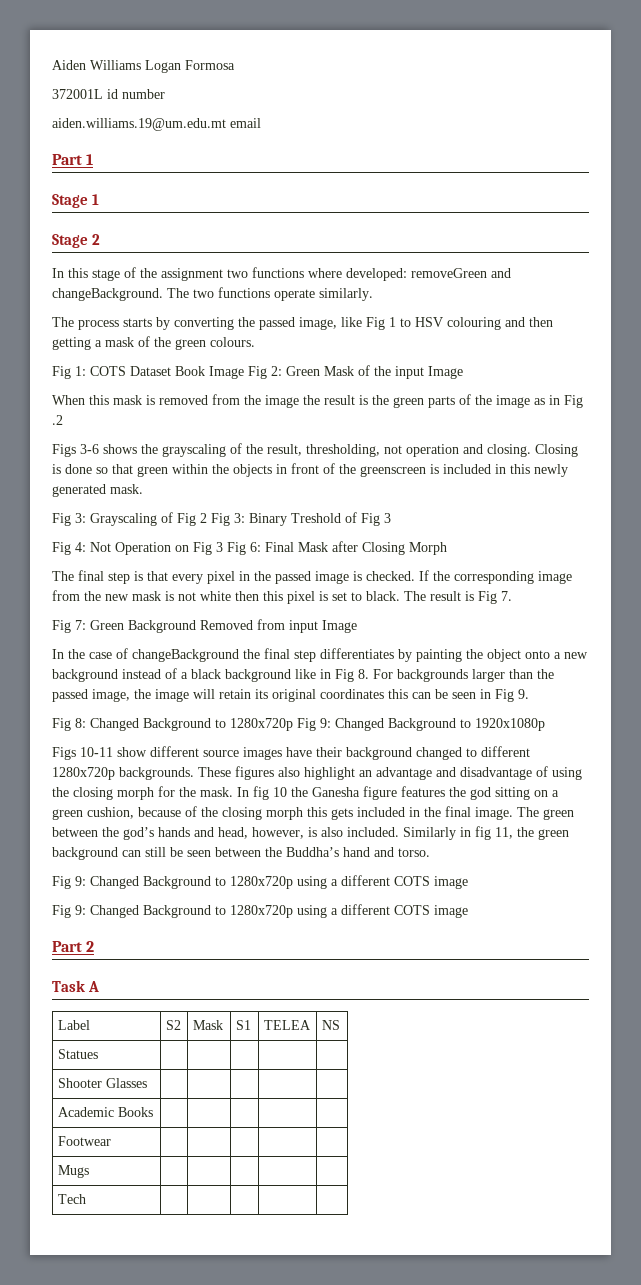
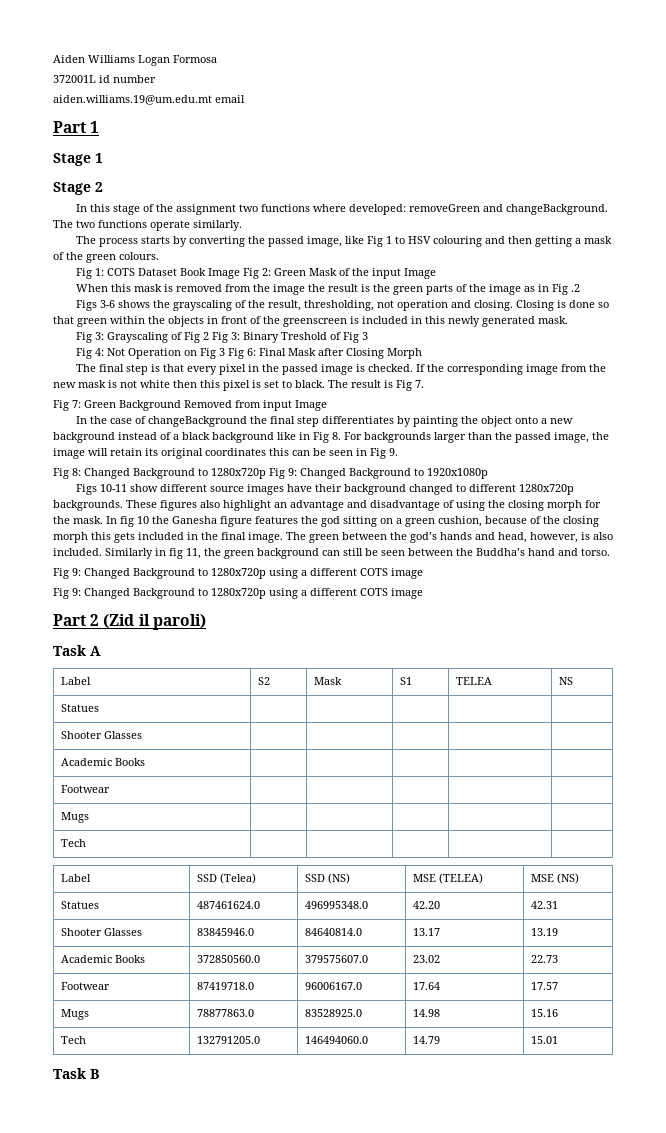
- Part 2
+ Part 2 (Zid il paroli)
+ Label | SSD (Telea) | SSD (NS) | MSE (TELEA) | MSE (NS)
+ Statues | 487461624.0 | 496995348.0 | 42.20 | 42.31
+ Shooter Glasses | 83845946.0 | 84640814.0 | 13.17 | 13.19
+ Academic Books | 372850560.0 | 379575607.0 | 23.02 | 22.73
+ Footwear | 87419718.0 | 96006167.0 | 17.64 | 17.57
+ Mugs | 78877863.0 | 83528925.0 | 14.98 | 15.16
+ Tech | 132791205.0 | 146494060.0 | 14.79 | 15.01
+ Task B

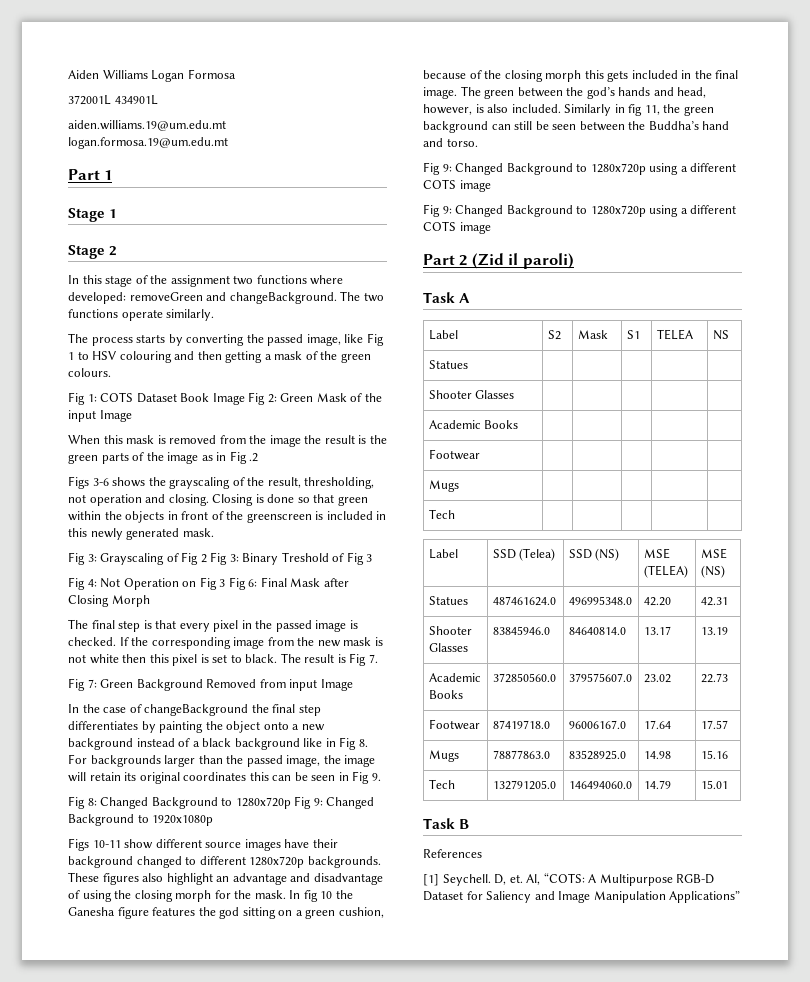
- 372001L id number
+ 372001L 434901L
- aiden.williams.19@um.edu.mt email
+ aiden.williams.19@um.edu.mt logan.formosa.19@um.edu.mt
+ References
+ [1] Seychell. D, et. Al, “COTS: A Multipurpose RGB-D Dataset for Saliency and Image Manipulation Applications”

